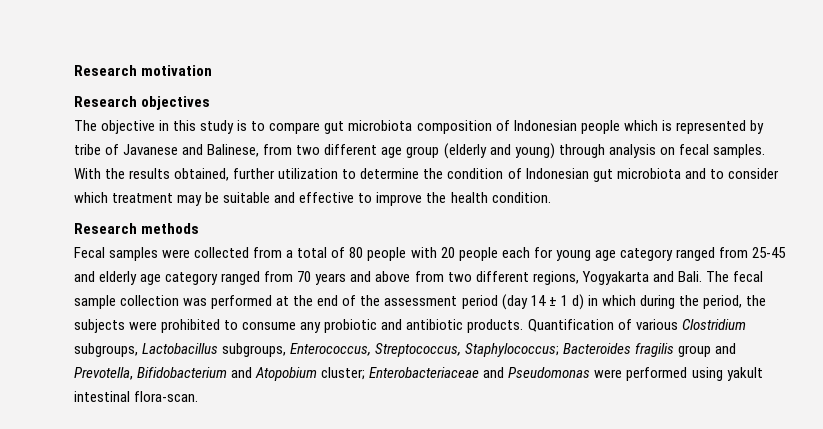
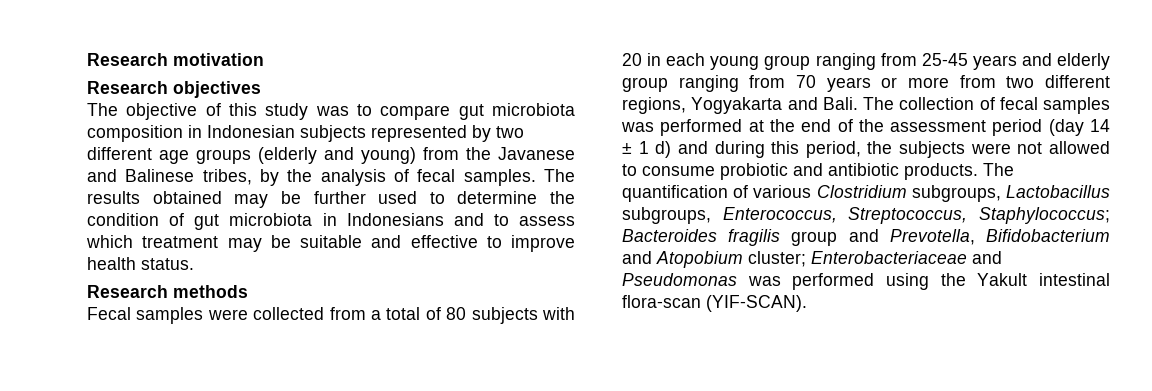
- The objective in this study is to compare gut microbiota composition of Indonesian people which is represented by tribe of Javanese and Balinese, from two different age group (elderly and young) through analysis on fecal samples. With the results obtained, further utilization to determine the condition of Indonesian gut microbiota and to consider which treatment may be suitable and effective to improve the health condition.
+ The objective of this study was to compare gut microbiota composition in Indonesian subjects represented by two different age groups (elderly and young) from the Javanese and Balinese tribes, by the analysis of fecal samples. The results obtained may be further used to determine the condition of gut microbiota in Indonesians and to assess which treatment may be suitable and effective to improve health status.
- Fecal samples were collected from a total of 80 people with 20 people each for young age category ranged from 25-45 and elderly age category ranged from 70 years and above from two different regions, Yogyakarta and Bali.
+ Fecal samples were collected from a total of 80 subjects with 20 in each young group ranging from 25-45 years and elderly group ranging from 70 years or more from two different regions, Yogyakarta and Bali.
- The fecal sample collection was performed at the end of the assessment period (day 14 ± 1 d) in which during the period, the subjects were prohibited to consume any probiotic and antibiotic products.
+ The collection of fecal samples was performed at the end of the assessment period (day 14 ± 1 d) and during this period, the subjects were not allowed to consume probiotic and antibiotic products.
- Quantification of various Clostridium subgroups, Lactobacillus subgroups, Enterococcus, Streptococcus, Staphylococcus; Bacteroides fragilis group and Prevotella, Bifidobacterium and Atopobium cluster; Enterobacteriaceae and Pseudomonas were performed using yakult intestinal flora-scan.
+ The quantification of various Clostridium subgroups, Lactobacillus subgroups, Enterococcus, Streptococcus, Staphylococcus; Bacteroides fragilis group and Prevotella, Bifidobacterium and Atopobium cluster; Enterobacteriaceae and Pseudomonas was performed using the Yakult intestinal flora-scan (YIF-SCAN).

